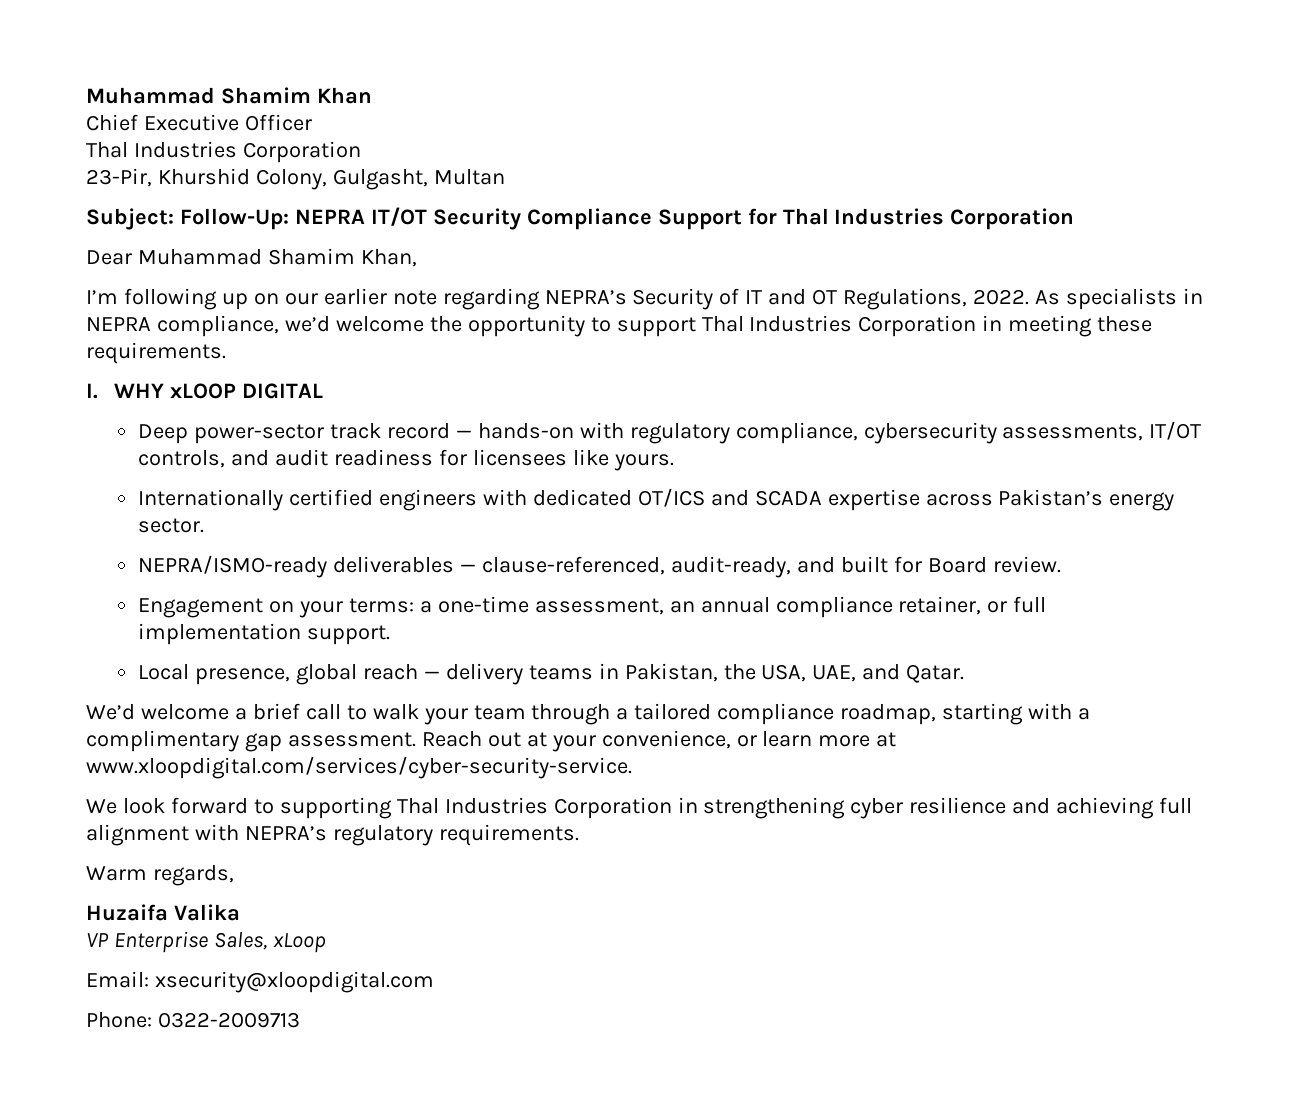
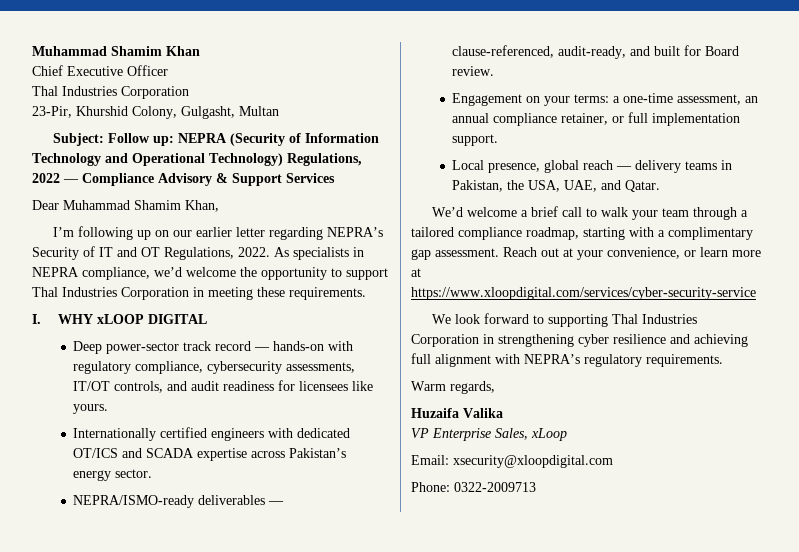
- Subject: Follow-Up: NEPRA IT/OT Security Compliance Support for Thal Industries Corporation
+ Subject: Follow up: NEPRA (Security of Information Technology and Operational Technology) Regulations, 2022 — Compliance Advisory & Support Services
- I’m following up on our earlier note regarding NEPRA’s Security of IT and OT Regulations, 2022.
+ I’m following up on our earlier letter regarding NEPRA’s Security of IT and OT Regulations, 2022.
- Reach out at your convenience, or learn more at www.xloopdigital.com/services/cyber-security-service.
+ Reach out at your convenience, or learn more at https://www.xloopdigital.com/services/cyber-security-service

